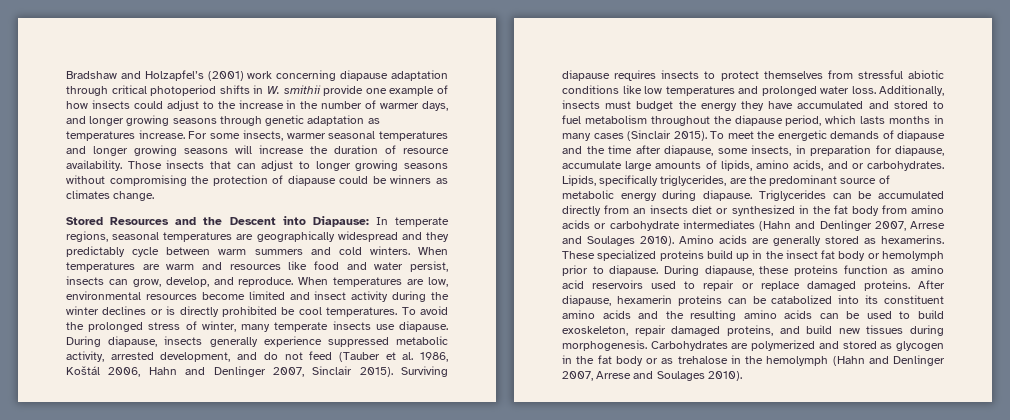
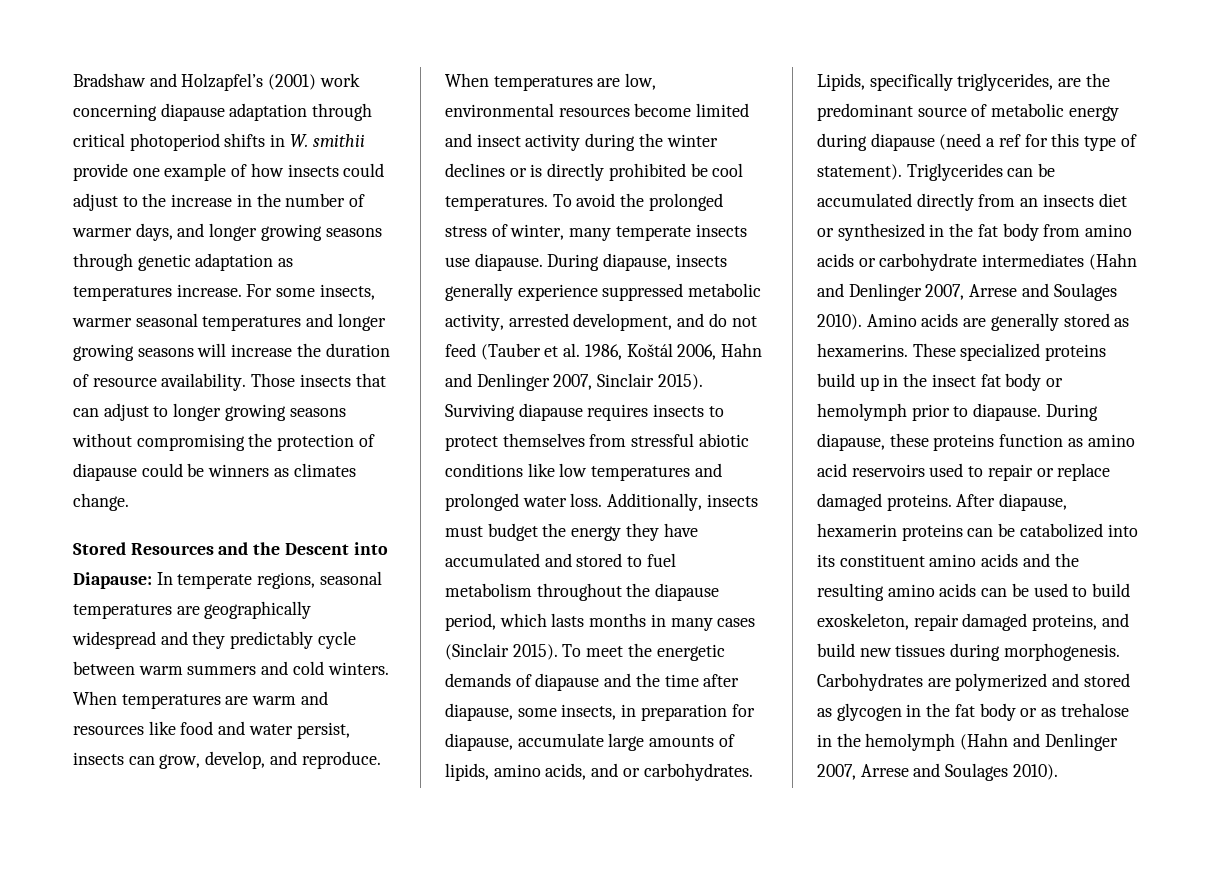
- Lipids, specifically triglycerides, are the predominant source of metabolic energy during diapause.
+ Lipids, specifically triglycerides, are the predominant source of metabolic energy during diapause (need a ref for this type of statement).

